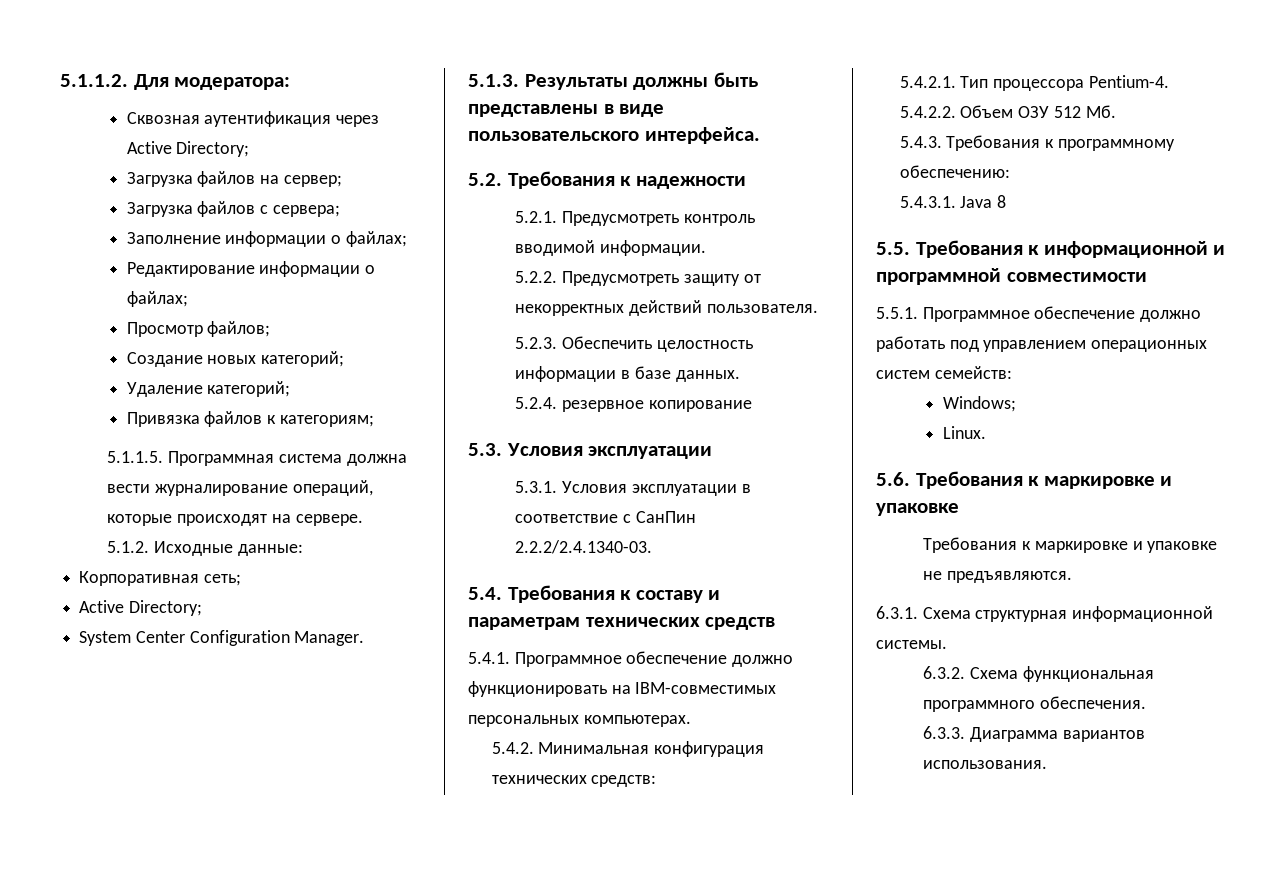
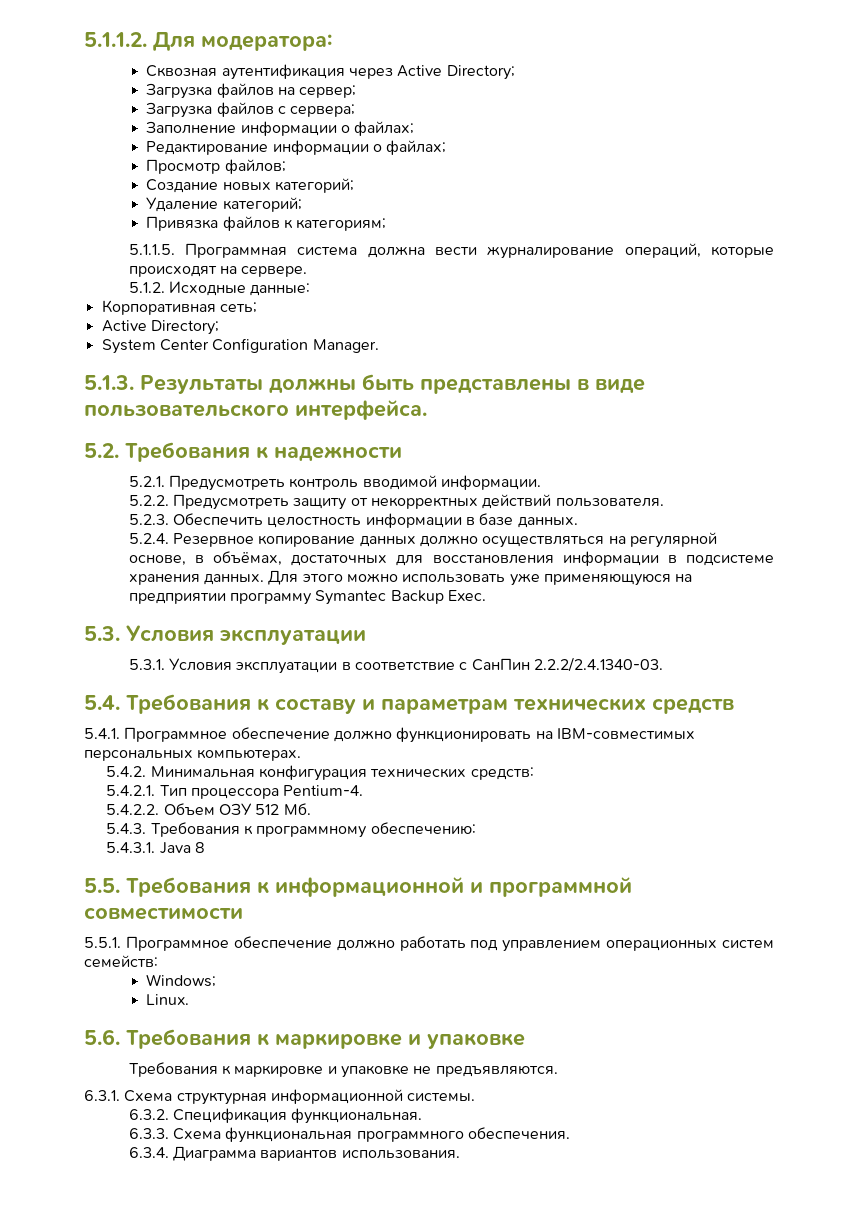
- 5.2.4. резервное копирование
+ 5.2.4. Резервное копирование данных должно осуществляться на регулярной основе, в объёмах, достаточных для восстановления информации в подсистеме хранения данных. Для этого можно использовать уже применяющуюся на предприятии программу Symantec Backup Exec.
- 6.3.2. Схема функциональная программного обеспечения.
+ 6.3.2. Спецификация функциональная.
+ 6.3.3. Схема функциональная программного обеспечения.
- 6.3.3. Диаграмма вариантов использования.
+ 6.3.4. Диаграмма вариантов использования.

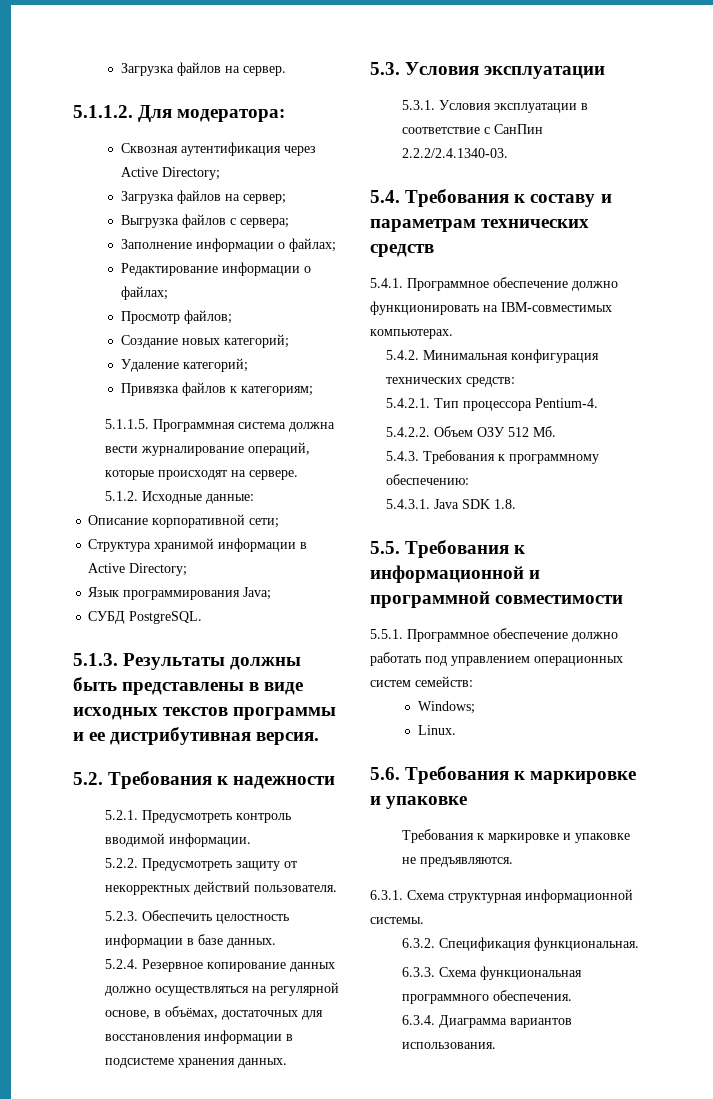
+ Загрузка файлов на сервер.
- Загрузка файлов с сервера;
+ Выгрузка файлов с сервера;
- Корпоративная сеть;
- Active Directory;
- System Center Configuration Manager.
+ Описание корпоративной сети;
+ Структура хранимой информации в Active Directory;
+ Язык программирования Java;
+ СУБД PostgreSQL.
- 5.1.3. Результаты должны быть представлены в виде пользовательского интерфейса.
+ 5.1.3. Результаты должны быть представлены в виде исходных текстов программы и ее дистрибутивная версия.
- Для этого можно использовать уже применяющуюся на предприятии программу Symantec Backup Exec.
- 5.4.1. Программное обеспечение должно функционировать на IBM-совместимых персональных компьютерах.
+ 5.4.1. Программное обеспечение должно функционировать на IBM-совместимых компьютерах.
- 5.4.3.1. Java 8
+ 5.4.3.1. Java SDK 1.8.

